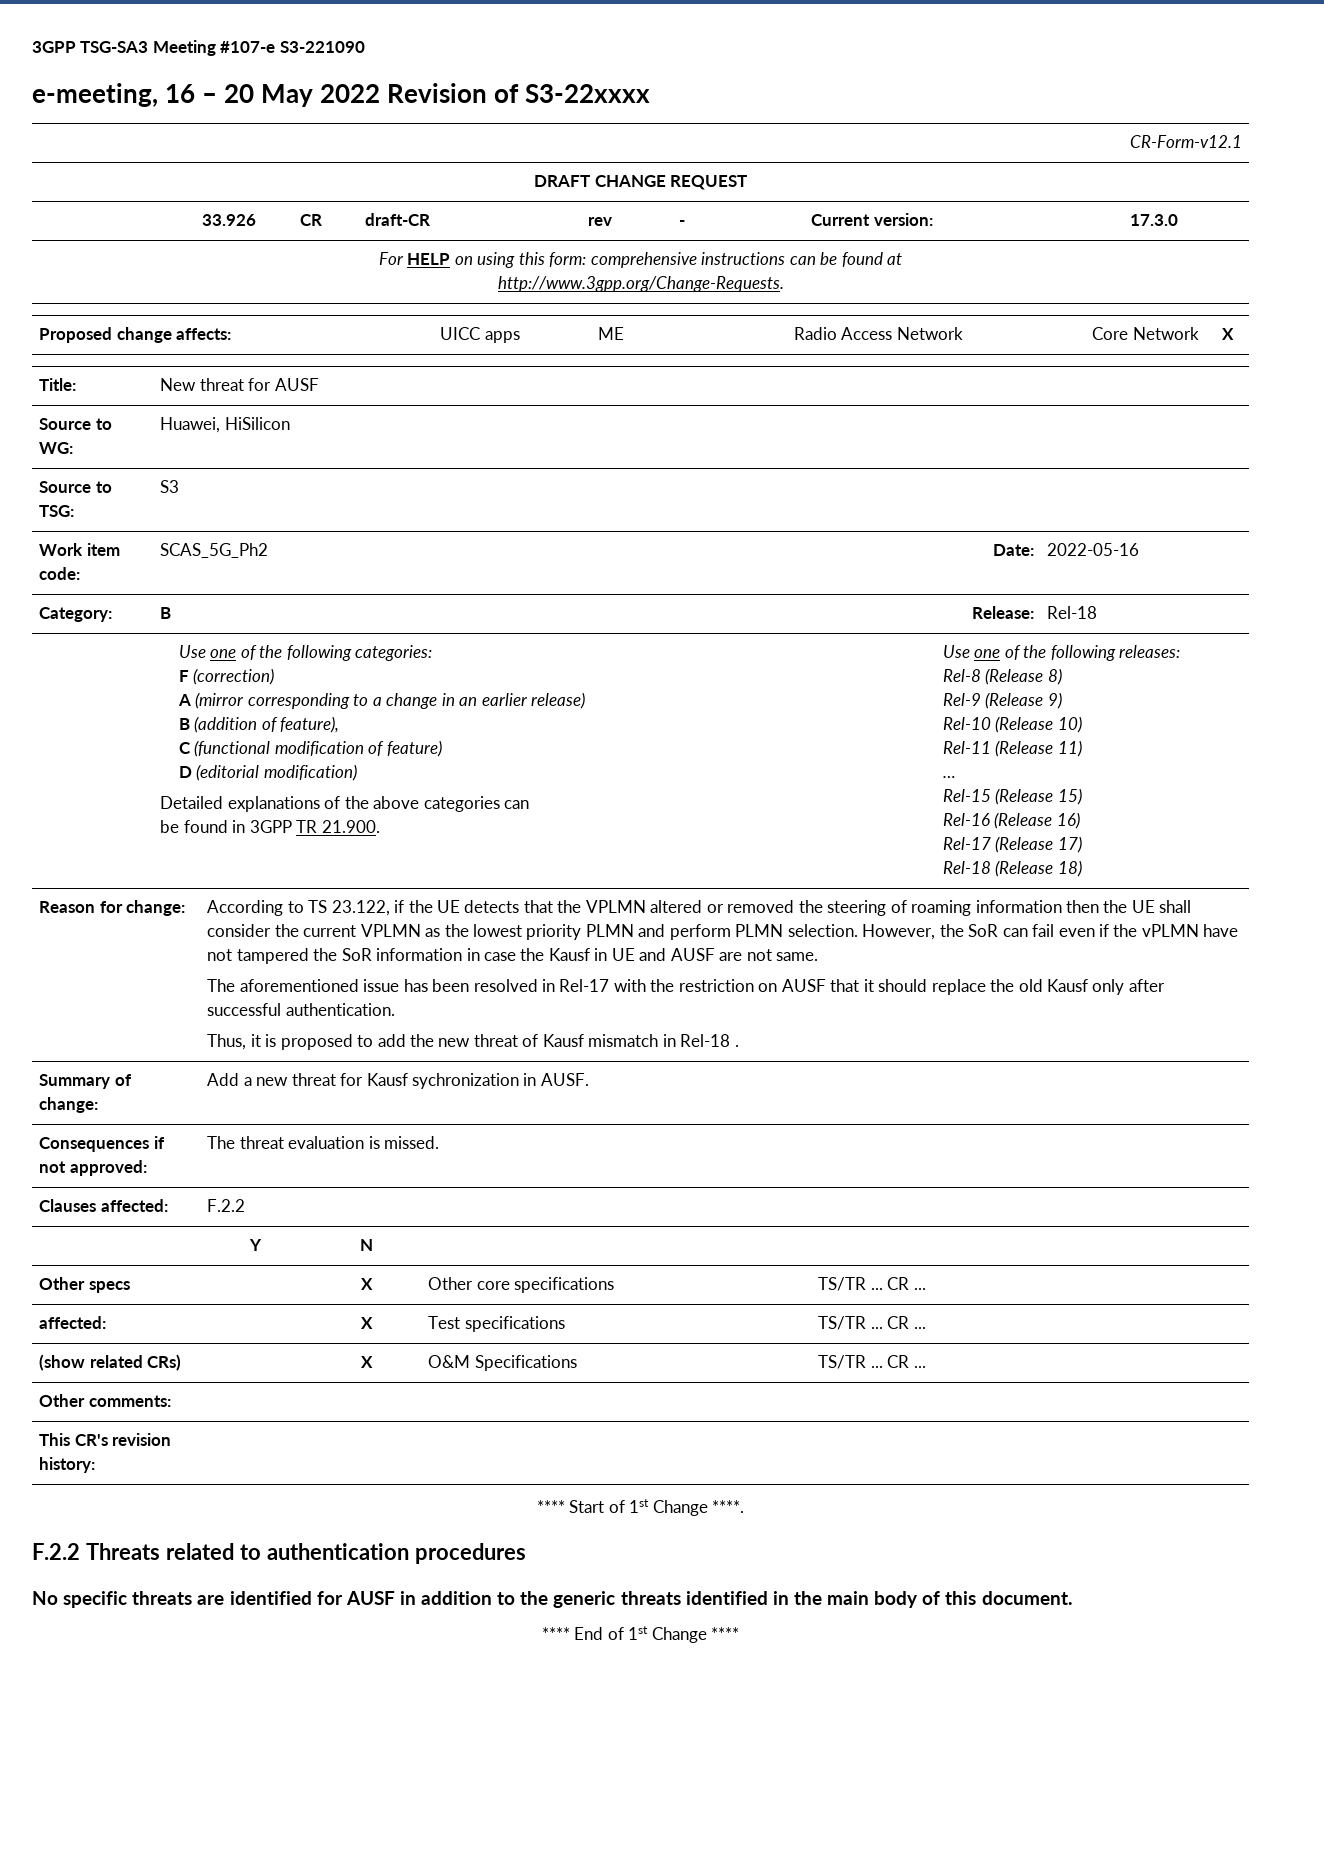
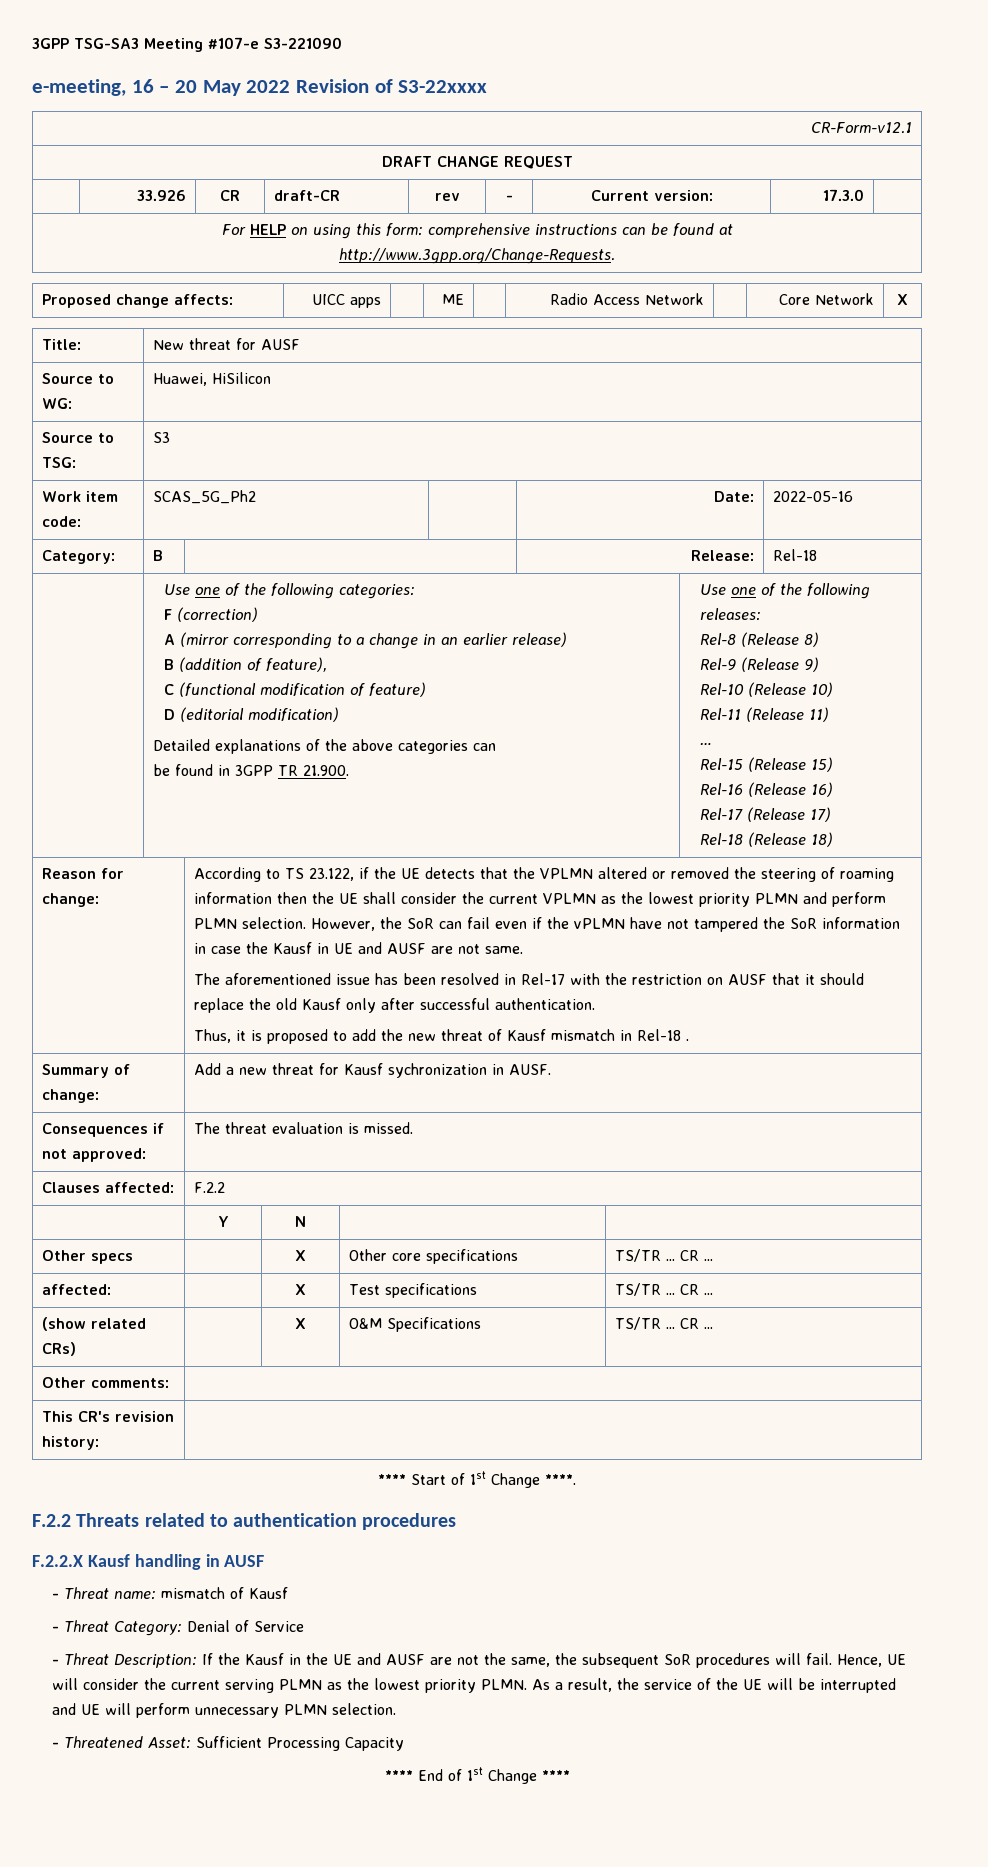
- No specific threats are identified for AUSF in addition to the generic threats identified in the main body of this document.
+ F.2.2.X Kausf handling in AUSF
+ - Threat name: mismatch of Kausf
+ - Threat Category: Denial of Service
+ - Threat Description: If the Kausf in the UE and AUSF are not the same, the subsequent SoR procedures will fail. Hence, UE will consider the current serving PLMN as the lowest priority PLMN. As a result, the service of the UE will be interrupted and UE will perform unnecessary PLMN selection.
+ - Threatened Asset: Sufficient Processing Capacity

